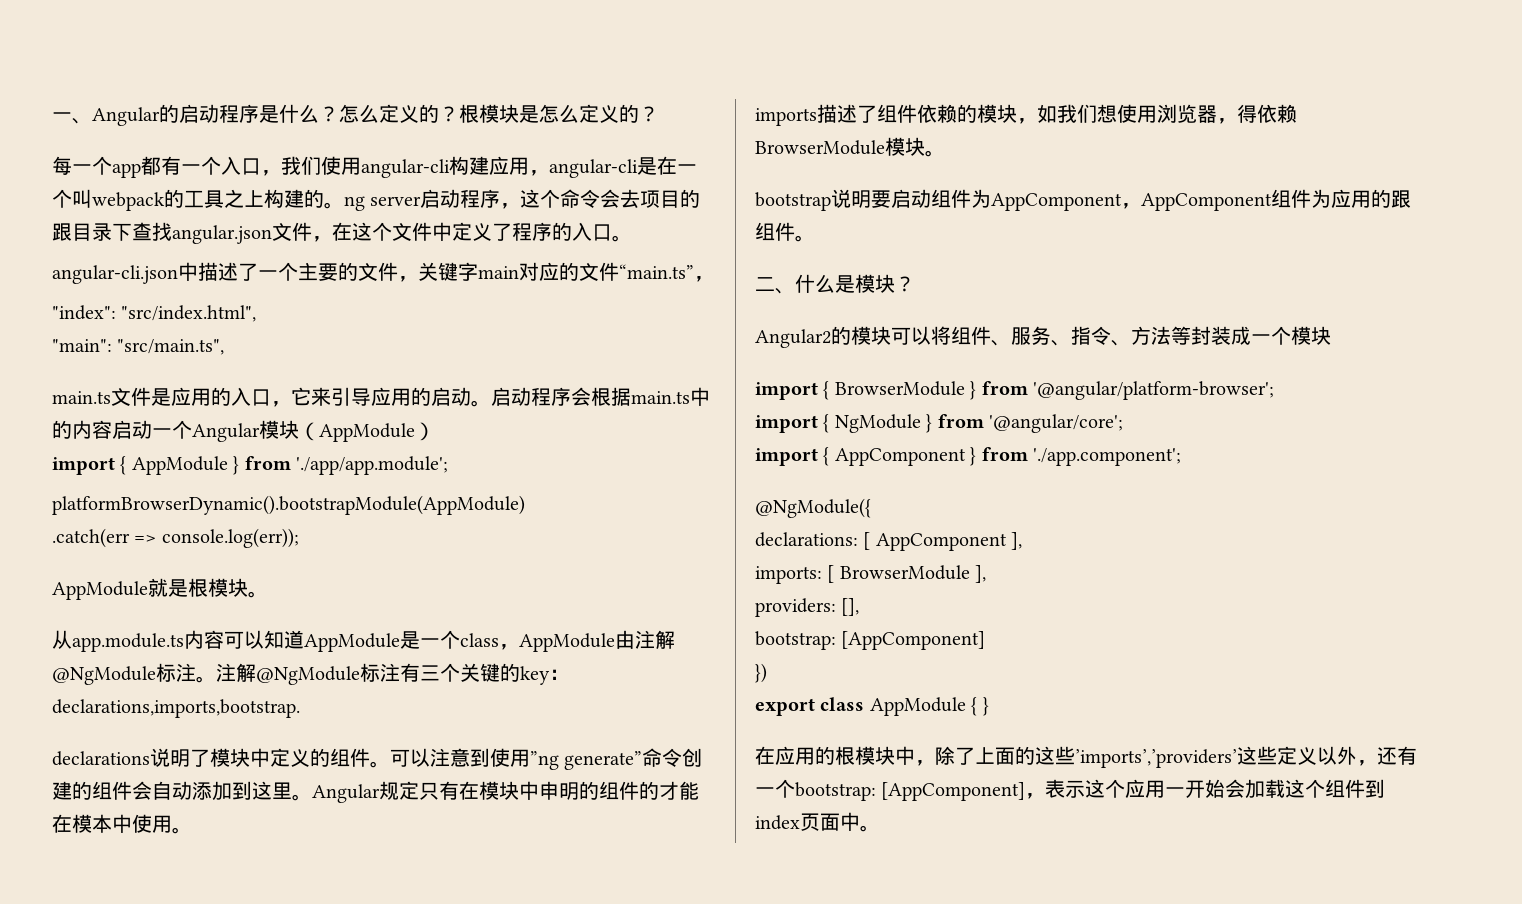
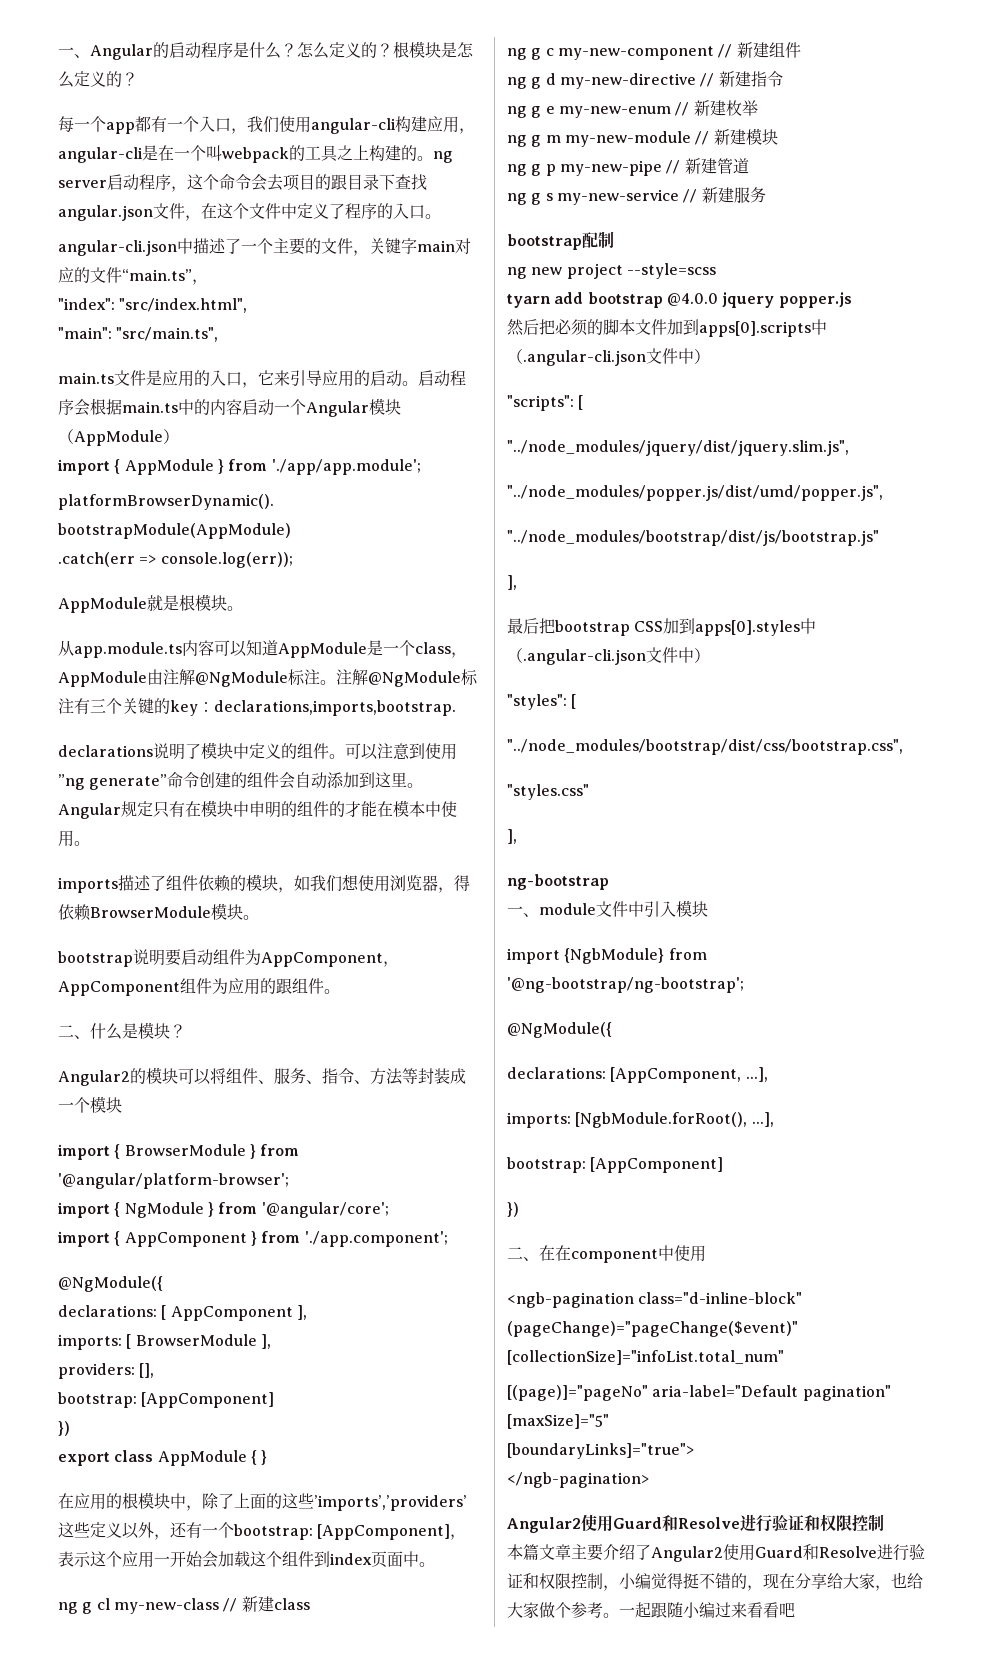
+ ng g cl my-new-class // 新建class
+ ng g c my-new-component // 新建组件
+ ng g d my-new-directive // 新建指令
+ ng g e my-new-enum // 新建枚举
+ ng g m my-new-module // 新建模块
+ ng g p my-new-pipe // 新建管道
+ ng g s my-new-service // 新建服务
+ bootstrap配制
+ ng new project --style=scss
+ tyarn add bootstrap @4.0.0 jquery popper.js
+ 然后把必须的脚本文件加到apps[0].scripts中（.angular-cli.json文件中）
+ "scripts": [
+ "../node_modules/jquery/dist/jquery.slim.js",
+ "../node_modules/popper.js/dist/umd/popper.js",
+ "../node_modules/bootstrap/dist/js/bootstrap.js"
+ ],
+ 最后把bootstrap CSS加到apps[0].styles中（.angular-cli.json文件中）
+ "styles": [
+ "../node_modules/bootstrap/dist/css/bootstrap.css",
+ "styles.css"
+ ],
+ ng-bootstrap
+ 一、module文件中引入模块
+ import {NgbModule} from '@ng-bootstrap/ng-bootstrap';
+ @NgModule({
+ declarations: [AppComponent, ...],
+ imports: [NgbModule.forRoot(), ...],
+ bootstrap: [AppComponent]
+ })
+ 二、在在component中使用
+ <ngb-pagination class="d-inline-block" (pageChange)="pageChange($event)" [collectionSize]="infoList.total_num"
+ [(page)]="pageNo" aria-label="Default pagination" [maxSize]="5"
+ [boundaryLinks]="true">
+ </ngb-pagination>
+ Angular2使用Guard和Resolve进行验证和权限控制
+ 本篇文章主要介绍了Angular2使用Guard和Resolve进行验证和权限控制，小编觉得挺不错的，现在分享给大家，也给大家做个参考。一起跟随小编过来看看吧

